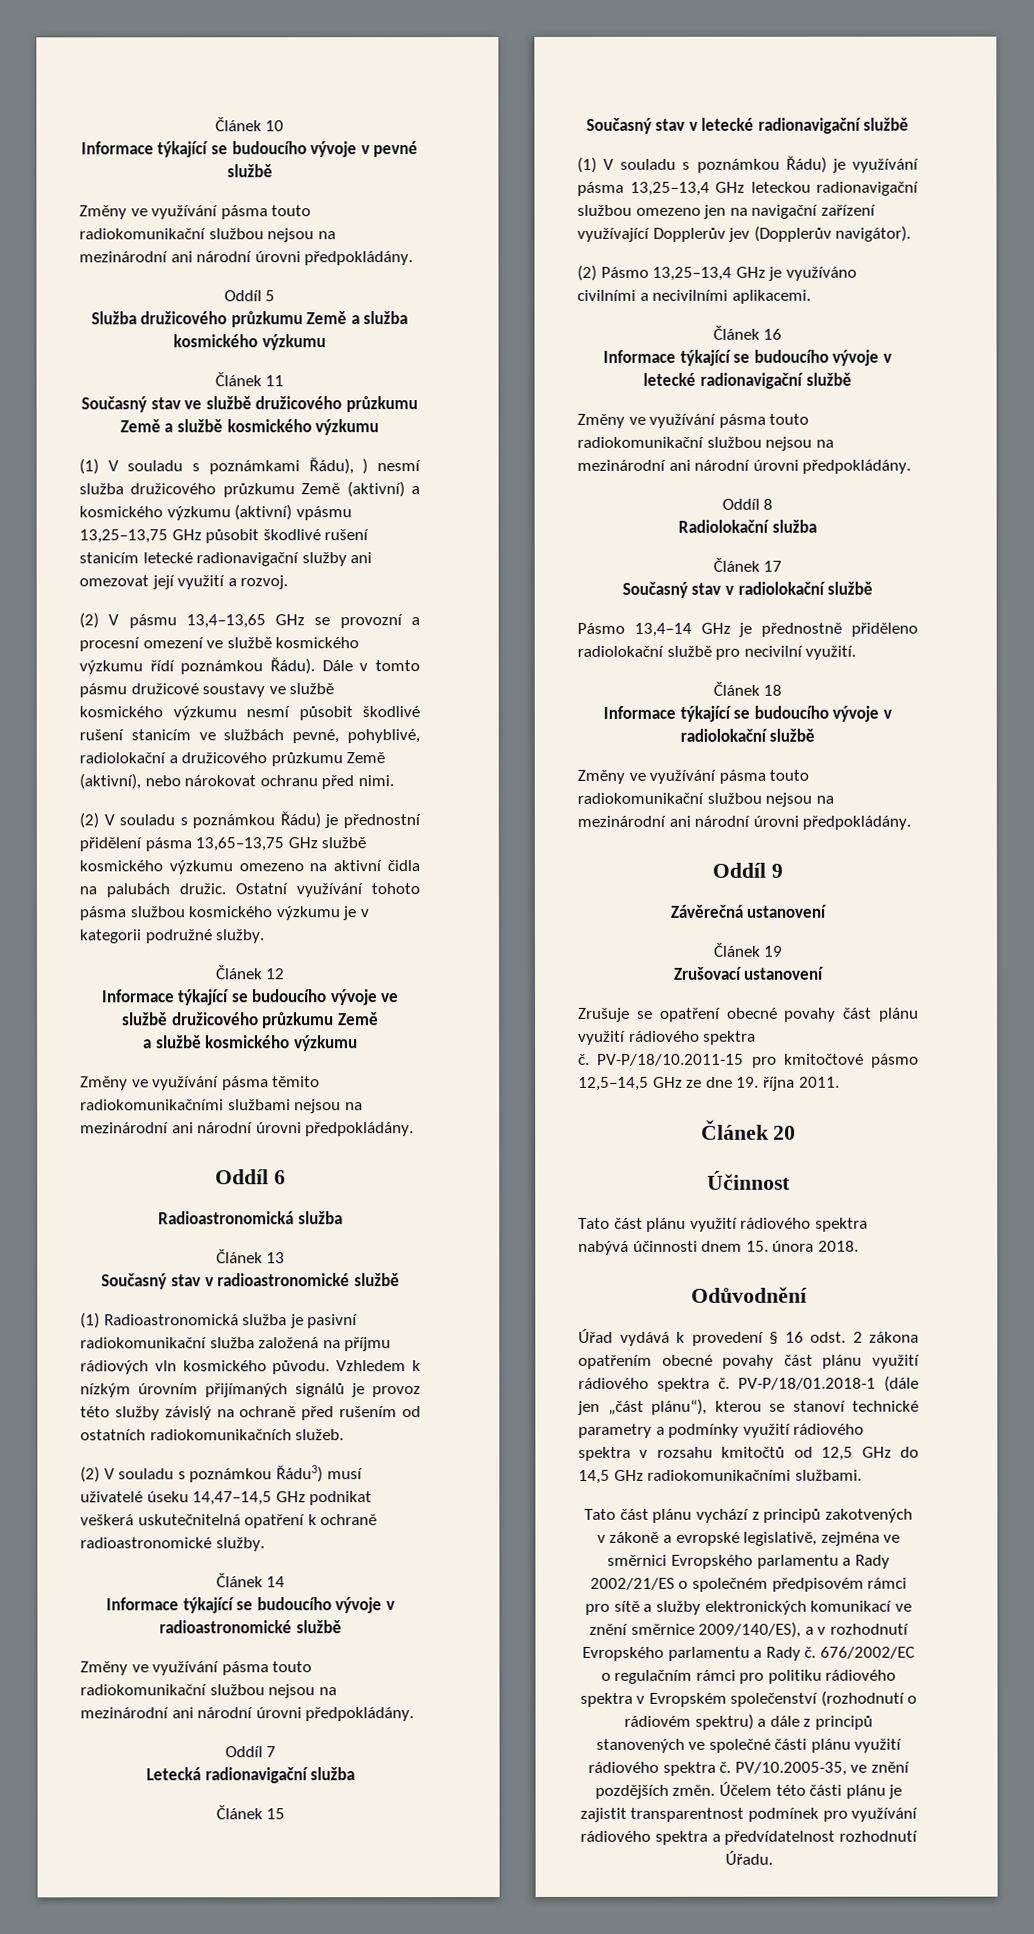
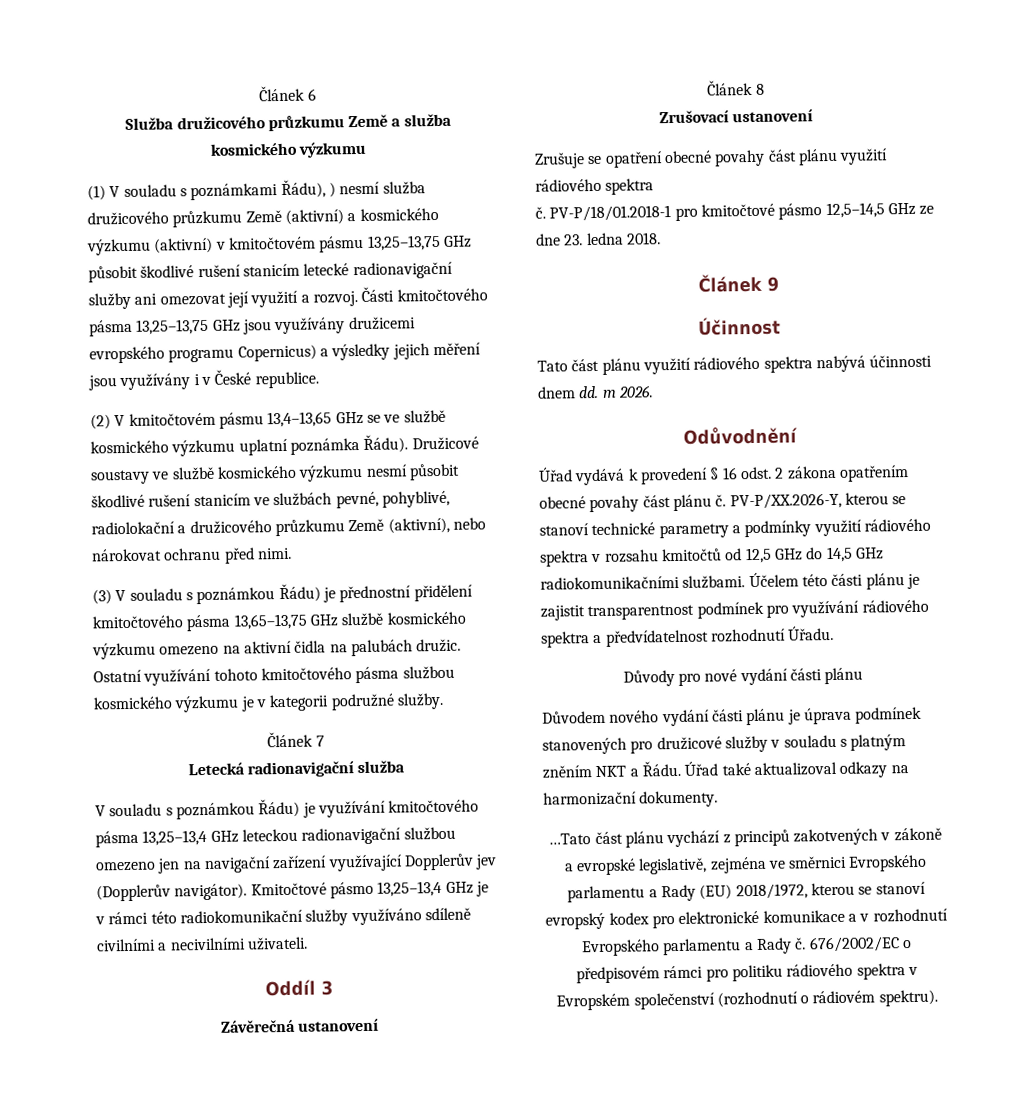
- Článek 10
- Informace týkající se budoucího vývoje v pevné službě
- Změny ve využívání pásma touto radiokomunikační službou nejsou na mezinárodní ani národní úrovni předpokládány.
- Oddíl 5
+ Článek 6
- Článek 11
- Současný stav ve službě družicového průzkumu Země a službě kosmického výzkumu
- (1) V souladu s poznámkami Řádu), ) nesmí služba družicového průzkumu Země (aktivní) a kosmického výzkumu (aktivní) vpásmu 13,25–13,75 GHz působit škodlivé rušení stanicím letecké radionavigační služby ani omezovat její využití a rozvoj.
- (2) V pásmu 13,4–13,65 GHz se provozní a procesní omezení ve službě kosmického výzkumu řídí poznámkou Řádu). Dále v tomto pásmu družicové soustavy ve službě kosmického výzkumu nesmí působit škodlivé rušení stanicím ve službách pevné, pohyblivé, radiolokační a družicového průzkumu Země (aktivní), nebo nárokovat ochranu před nimi.
+ (1) V souladu s poznámkami Řádu), ) nesmí služba družicového průzkumu Země (aktivní) a kosmického výzkumu (aktivní) v kmitočtovém pásmu 13,25–13,75 GHz působit škodlivé rušení stanicím letecké radionavigační služby ani omezovat její využití a rozvoj. Části kmitočtového pásma 13,25–13,75 GHz jsou využívány družicemi evropského programu Copernicus) a výsledky jejich měření jsou využívány i v České republice.
+ (2) V kmitočtovém pásmu 13,4–13,65 GHz se ve službě kosmického výzkumu uplatní poznámka Řádu). Družicové soustavy ve službě kosmického výzkumu nesmí působit škodlivé rušení stanicím ve službách pevné, pohyblivé, radiolokační a družicového průzkumu Země (aktivní), nebo nárokovat ochranu před nimi.
- (2) V souladu s poznámkou Řádu) je přednostní přidělení pásma 13,65–13,75 GHz službě kosmického výzkumu omezeno na aktivní čidla na palubách družic.
+ (3) V souladu s poznámkou Řádu) je přednostní přidělení kmitočtového pásma 13,65–13,75 GHz službě kosmického výzkumu omezeno na aktivní čidla na palubách družic.
- Ostatní využívání tohoto pásma službou kosmického výzkumu je v kategorii podružné služby.
+ Ostatní využívání tohoto kmitočtového pásma službou kosmického výzkumu je v kategorii podružné služby.
- Článek 12
- Informace týkající se budoucího vývoje ve službě družicového průzkumu Země
- a službě kosmického výzkumu
- Změny ve využívání pásma těmito radiokomunikačními službami nejsou na mezinárodní ani národní úrovni předpokládány.
- Oddíl 6
- Radioastronomická služba
- Článek 13
- Současný stav v radioastronomické službě
- (1) Radioastronomická služba je pasivní radiokomunikační služba založená na příjmu rádiových vln kosmického původu. Vzhledem k nízkým úrovním přijímaných signálů je provoz této služby závislý na ochraně před rušením od ostatních radiokomunikačních služeb.
- (2) V souladu s poznámkou Řádu3) musí uživatelé úseku 14,47–14,5 GHz podnikat veškerá uskutečnitelná opatření k ochraně radioastronomické služby.
- Článek 14
- Informace týkající se budoucího vývoje v radioastronomické službě
- Změny ve využívání pásma touto radiokomunikační službou nejsou na mezinárodní ani národní úrovni předpokládány.
- Oddíl 7
+ Článek 7
  Letecká radionavigační služba
- Článek 15
- Současný stav v letecké radionavigační službě
- (1) V souladu s poznámkou Řádu) je využívání pásma 13,25–13,4 GHz leteckou radionavigační službou omezeno jen na navigační zařízení využívající Dopplerův jev (Dopplerův navigátor).
- (2) Pásmo 13,25–13,4 GHz je využíváno civilními a necivilními aplikacemi.
- Článek 16
- Informace týkající se budoucího vývoje v letecké radionavigační službě
- Změny ve využívání pásma touto radiokomunikační službou nejsou na mezinárodní ani národní úrovni předpokládány.
- Oddíl 8
- Radiolokační služba
- Článek 17
- Současný stav v radiolokační službě
- Pásmo 13,4–14 GHz je přednostně přiděleno radiolokační službě pro necivilní využití.
- Článek 18
- Informace týkající se budoucího vývoje v radiolokační službě
- Změny ve využívání pásma touto radiokomunikační službou nejsou na mezinárodní ani národní úrovni předpokládány.
- Oddíl 9
+ V souladu s poznámkou Řádu) je využívání kmitočtového pásma 13,25–13,4 GHz leteckou radionavigační službou omezeno jen na navigační zařízení využívající Dopplerův jev (Dopplerův navigátor). Kmitočtové pásmo 13,25–13,4 GHz je v rámci této radiokomunikační služby využíváno sdíleně civilními a necivilními uživateli.
+ Oddíl 3
- Článek 19
+ Článek 8
- PV-P/18/10.2011-15 pro kmitočtové pásmo 12,5–14,5 GHz ze dne 19. října 2011.
- Článek 20
+ PV-P/18/01.2018-1 pro kmitočtové pásmo 12,5–14,5 GHz ze dne 23. ledna 2018.
+ Článek 9
- Tato část plánu využití rádiového spektra nabývá účinnosti dnem 15. února 2018.
+ Tato část plánu využití rádiového spektra nabývá účinnosti dnem dd. m 2026.
- Úřad vydává k provedení § 16 odst. 2 zákona opatřením obecné povahy část plánu využití rádiového spektra č. PV-P/18/01.2018-1 (dále jen „část plánu“), kterou se stanoví technické parametry a podmínky využití rádiového spektra v rozsahu kmitočtů od 12,5 GHz do 14,5 GHz radiokomunikačními službami.
- Tato část plánu vychází z principů zakotvených v zákoně a evropské legislativě, zejména ve směrnici Evropského parlamentu a Rady 2002/21/ES o společném předpisovém rámci pro sítě a služby elektronických komunikací ve znění směrnice 2009/140/ES), a v rozhodnutí Evropského parlamentu a Rady č.
+ Úřad vydává k provedení § 16 odst. 2 zákona opatřením obecné povahy část plánu č. PV-P/XX.2026-Y, kterou se stanoví technické parametry a podmínky využití rádiového spektra v rozsahu kmitočtů od 12,5 GHz do 14,5 GHz radiokomunikačními službami. Účelem této části plánu je zajistit transparentnost podmínek pro využívání rádiového spektra a předvídatelnost rozhodnutí Úřadu.
+ Důvody pro nové vydání části plánu
+ Důvodem nového vydání části plánu je úprava podmínek stanovených pro družicové služby v souladu s platným zněním NKT a Řádu. Úřad také aktualizoval odkazy na harmonizační dokumenty.
+ …Tato část plánu vychází z principů zakotvených v zákoně a evropské legislativě, zejména ve směrnici Evropského parlamentu a Rady (EU) 2018/1972, kterou se stanoví evropský kodex pro elektronické komunikace a v rozhodnutí Evropského parlamentu a Rady č.
- 676/2002/EC o regulačním rámci pro politiku rádiového spektra v Evropském společenství (rozhodnutí o rádiovém spektru) a dále z principů stanovených ve společné části plánu využití rádiového spektra č. PV/10.2005-35, ve znění pozdějších změn. Účelem této části plánu je zajistit transparentnost podmínek pro využívání rádiového spektra a předvídatelnost rozhodnutí Úřadu.
+ 676/2002/EC o předpisovém rámci pro politiku rádiového spektra v Evropském společenství (rozhodnutí o rádiovém spektru).

